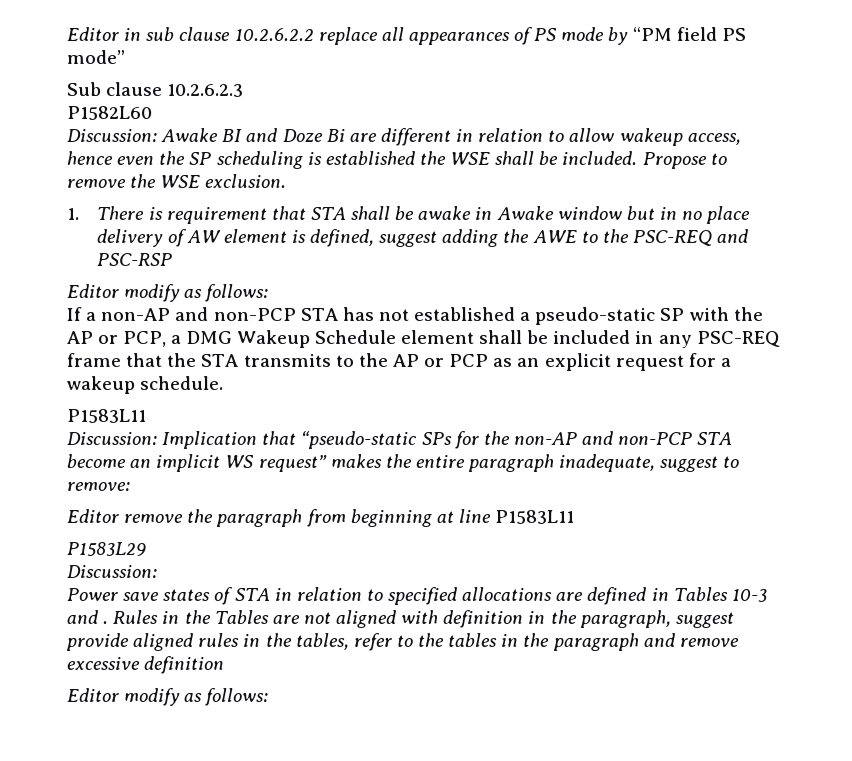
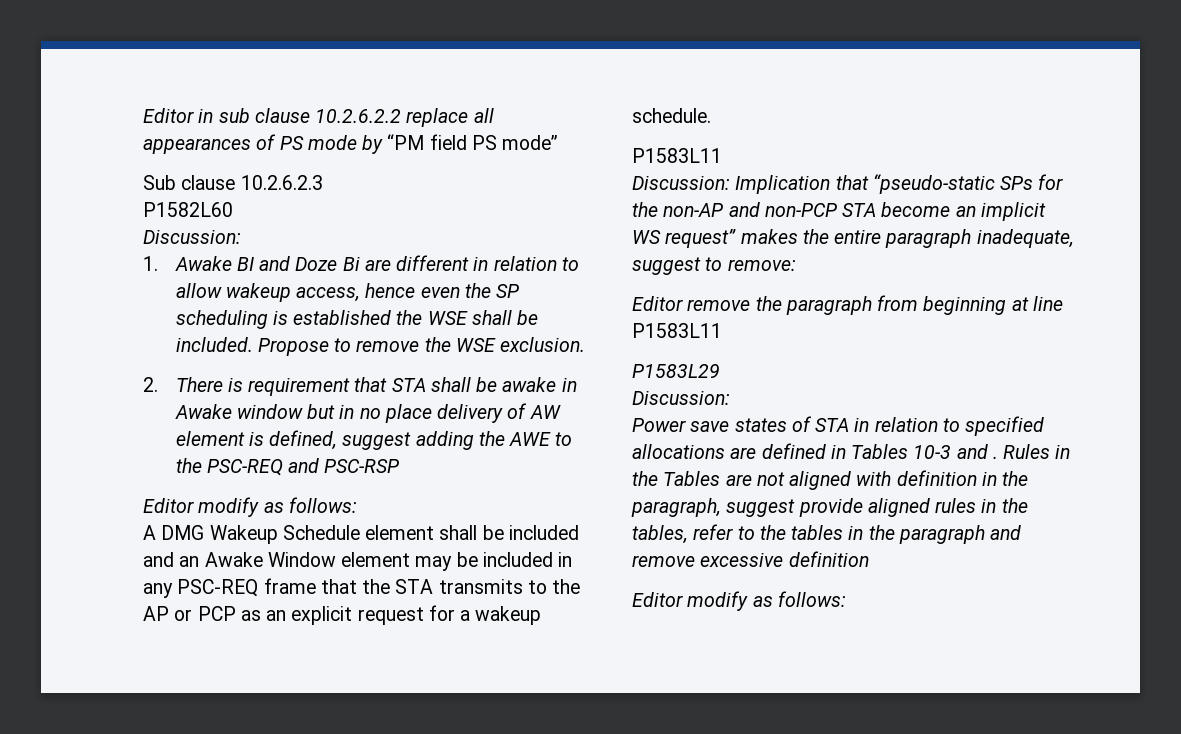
  P1582L60
- Discussion: Awake BI and Doze Bi are different in relation to allow wakeup access, hence even the SP scheduling is established the WSE shall be included.
+ Discussion:
+ 1. Awake BI and Doze Bi are different in relation to allow wakeup access, hence even the SP scheduling is established the WSE shall be included.
- 1. There is requirement that STA shall be awake in Awake window but in no place delivery of AW element is defined, suggest adding the AWE to the PSC-REQ and PSC-RSP
+ 2. There is requirement that STA shall be awake in Awake window but in no place delivery of AW element is defined, suggest adding the AWE to the PSC-REQ and PSC-RSP
- If a non-AP and non-PCP STA has not established a pseudo-static SP with the AP or PCP, a DMG Wakeup Schedule element shall be included in any PSC-REQ frame that the STA transmits to the AP or PCP as an explicit request for a wakeup schedule.
+ A DMG Wakeup Schedule element shall be included and an Awake Window element may be included in any PSC-REQ frame that the STA transmits to the AP or PCP as an explicit request for a wakeup schedule.

